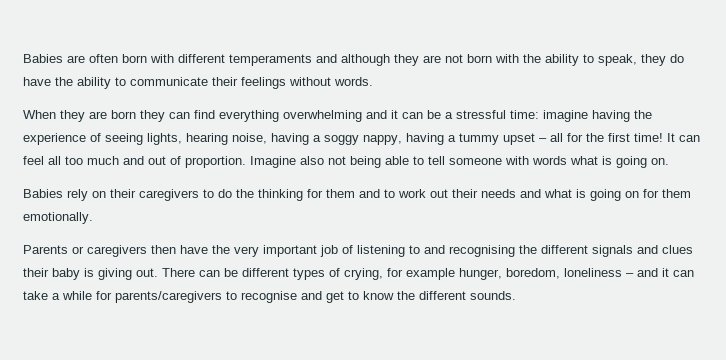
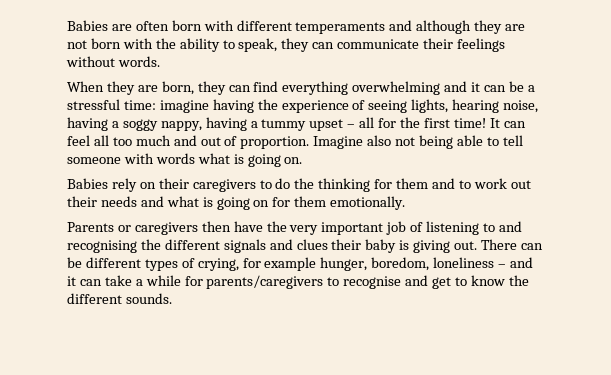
- Babies are often born with different temperaments and although they are not born with the ability to speak, they do have the ability to communicate their feelings without words.
+ Babies are often born with different temperaments and although they are not born with the ability to speak, they can communicate their feelings without words.
- When they are born they can find everything overwhelming and it can be a stressful time: imagine having the experience of seeing lights, hearing noise, having a soggy nappy, having a tummy upset – all for the first time!
+ When they are born, they can find everything overwhelming and it can be a stressful time: imagine having the experience of seeing lights, hearing noise, having a soggy nappy, having a tummy upset – all for the first time!

